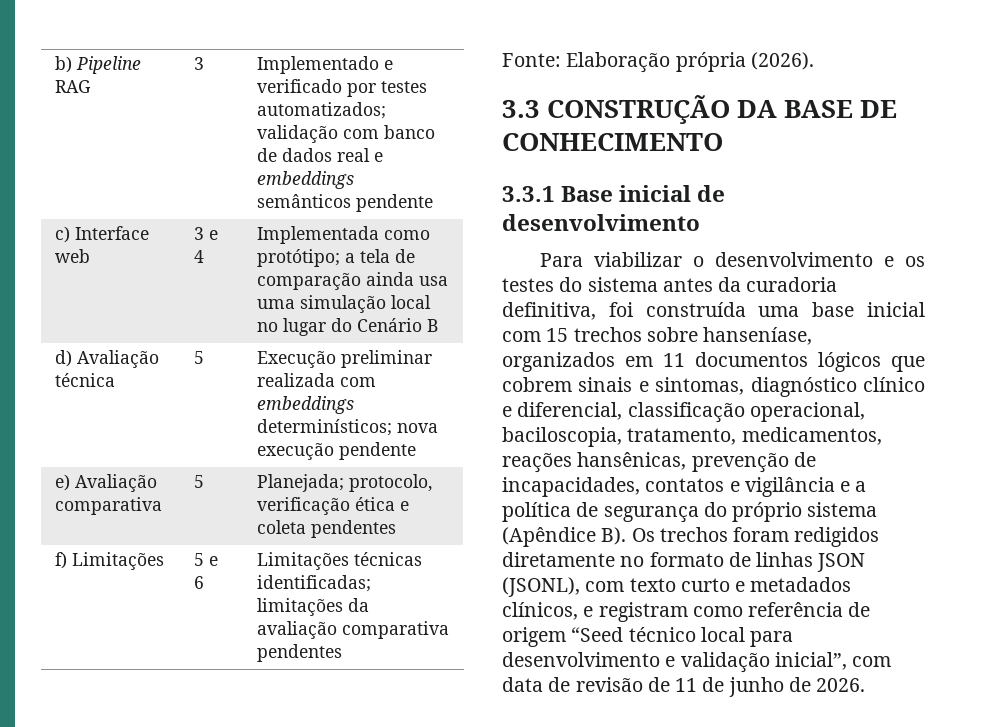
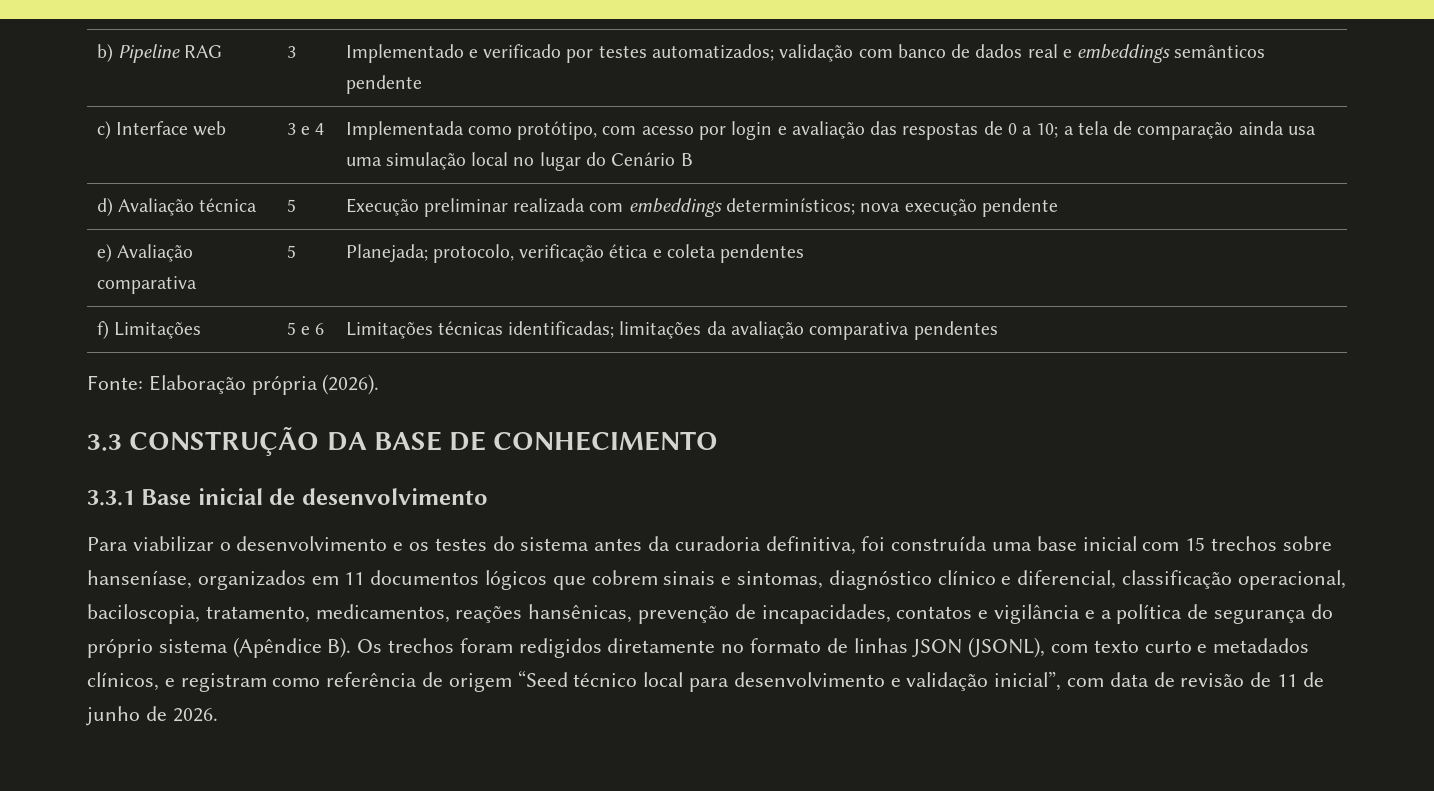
- c) Interface web | 3 e 4 | Implementada como protótipo; a tela de comparação ainda usa uma simulação local no lugar do Cenário B
+ c) Interface web | 3 e 4 | Implementada como protótipo, com acesso por login e avaliação das respostas de 0 a 10; a tela de comparação ainda usa uma simulação local no lugar do Cenário B

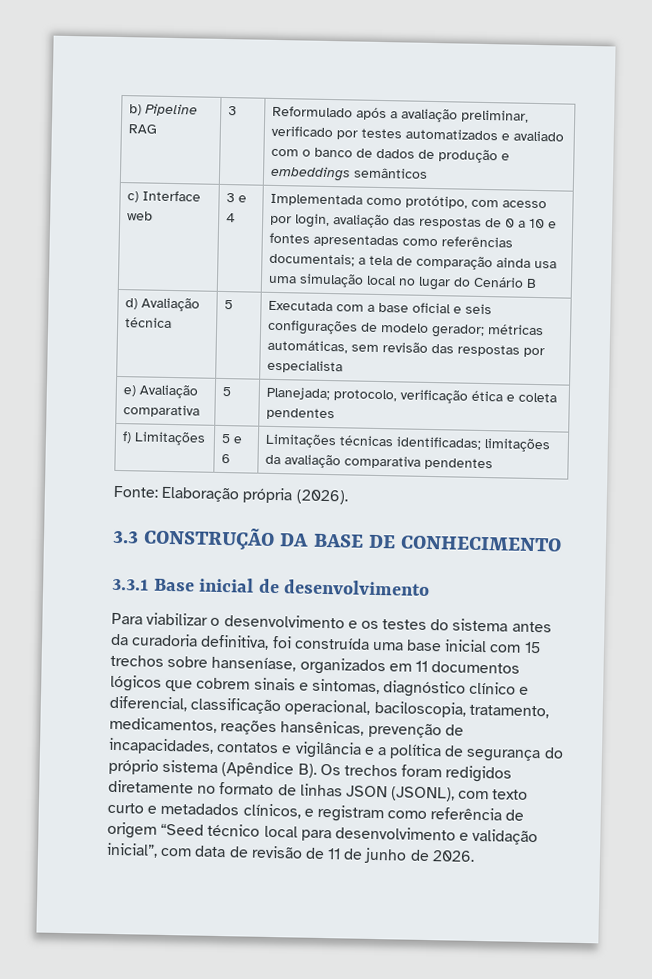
- b) Pipeline RAG | 3 | Implementado e verificado por testes automatizados; validação com banco de dados real e embeddings semânticos pendente
+ b) Pipeline RAG | 3 | Reformulado após a avaliação preliminar, verificado por testes automatizados e avaliado com o banco de dados de produção e embeddings semânticos
- c) Interface web | 3 e 4 | Implementada como protótipo, com acesso por login e avaliação das respostas de 0 a 10; a tela de comparação ainda usa uma simulação local no lugar do Cenário B
+ c) Interface web | 3 e 4 | Implementada como protótipo, com acesso por login, avaliação das respostas de 0 a 10 e fontes apresentadas como referências documentais; a tela de comparação ainda usa uma simulação local no lugar do Cenário B
- d) Avaliação técnica | 5 | Execução preliminar realizada com embeddings determinísticos; nova execução pendente
+ d) Avaliação técnica | 5 | Executada com a base oficial e seis configurações de modelo gerador; métricas automáticas, sem revisão das respostas por especialista

